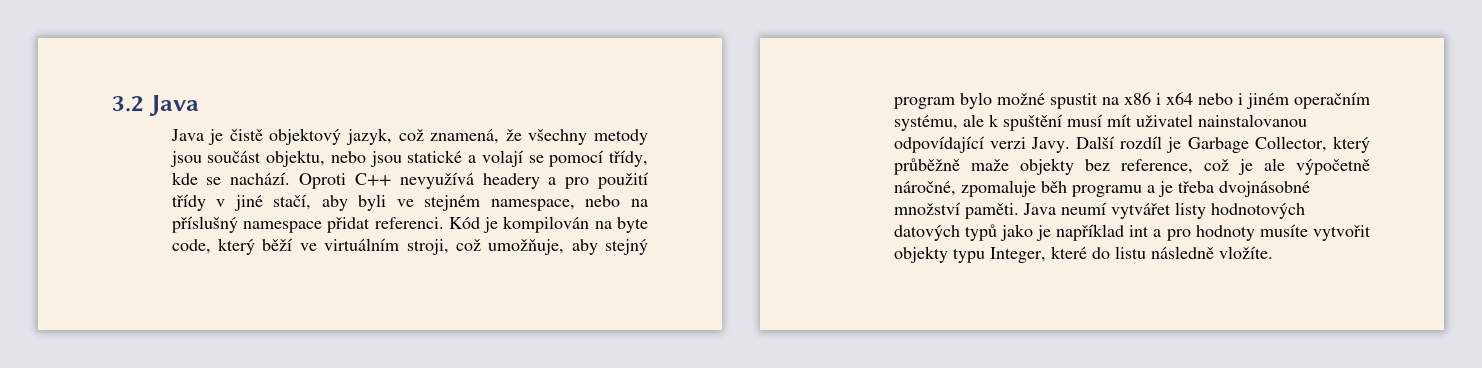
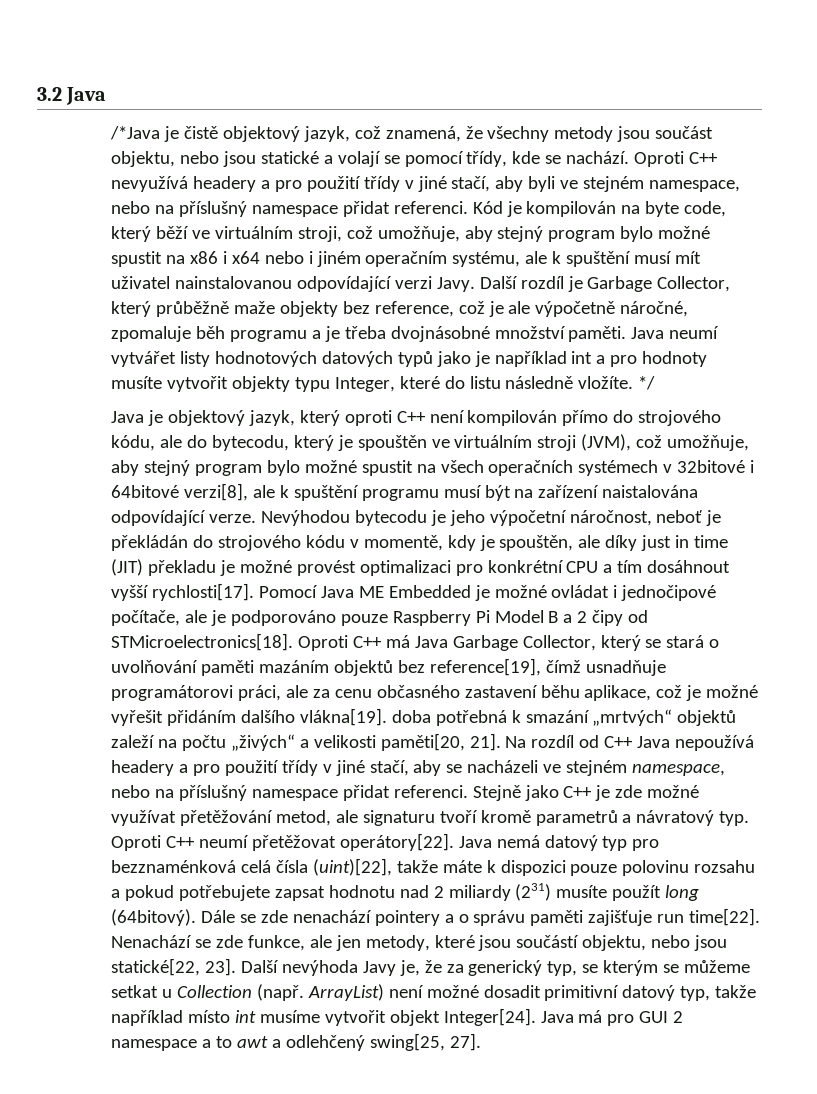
- Java je čistě objektový jazyk, což znamená, že všechny metody jsou součást objektu, nebo jsou statické a volají se pomocí třídy, kde se nachází.
+ /*Java je čistě objektový jazyk, což znamená, že všechny metody jsou součást objektu, nebo jsou statické a volají se pomocí třídy, kde se nachází.
+ */
+ Java je objektový jazyk, který oproti C++ není kompilován přímo do strojového kódu, ale do bytecodu, který je spouštěn ve virtuálním stroji (JVM), což umožňuje, aby stejný program bylo možné spustit na všech operačních systémech v 32bitové i 64bitové verzi[8], ale k spuštění programu musí být na zařízení naistalována odpovídající verze. Nevýhodou bytecodu je jeho výpočetní náročnost, neboť je překládán do strojového kódu v momentě, kdy je spouštěn, ale díky just in time (JIT) překladu je možné provést optimalizaci pro konkrétní CPU a tím dosáhnout vyšší rychlosti[17]. Pomocí Java ME Embedded je možné ovládat i jednočipové počítače, ale je podporováno pouze Raspberry Pi Model B a 2 čipy od STMicroelectronics[18]. Oproti C++ má Java Garbage Collector, který se stará o uvolňování paměti mazáním objektů bez reference[19], čímž usnadňuje programátorovi práci, ale za cenu občasného zastavení běhu aplikace, což je možné vyřešit přidáním dalšího vlákna[19]. doba potřebná k smazání „mrtvých“ objektů zaleží na počtu „živých“ a velikosti paměti[20, 21]. Na rozdíl od C++ Java nepoužívá headery a pro použití třídy v jiné stačí, aby se nacházeli ve stejném namespace, nebo na příslušný namespace přidat referenci. Stejně jako C++ je zde možné využívat přetěžování metod, ale signaturu tvoří kromě parametrů a návratový typ. Oproti C++ neumí přetěžovat operátory[22]. Java nemá datový typ pro bezznaménková celá čísla (uint)[22], takže máte k dispozici pouze polovinu rozsahu a pokud potřebujete zapsat hodnotu nad 2 miliardy (231) musíte použít long (64bitový). Dále se zde nenachází pointery a o správu paměti zajišťuje run time[22]. Nenachází se zde funkce, ale jen metody, které jsou součástí objektu, nebo jsou statické[22, 23]. Další nevýhoda Javy je, že za generický typ, se kterým se můžeme setkat u Collection (např. ArrayList) není možné dosadit primitivní datový typ, takže například místo int musíme vytvořit objekt Integer[24]. Java má pro GUI 2 namespace a to awt a odlehčený swing[25, 27].

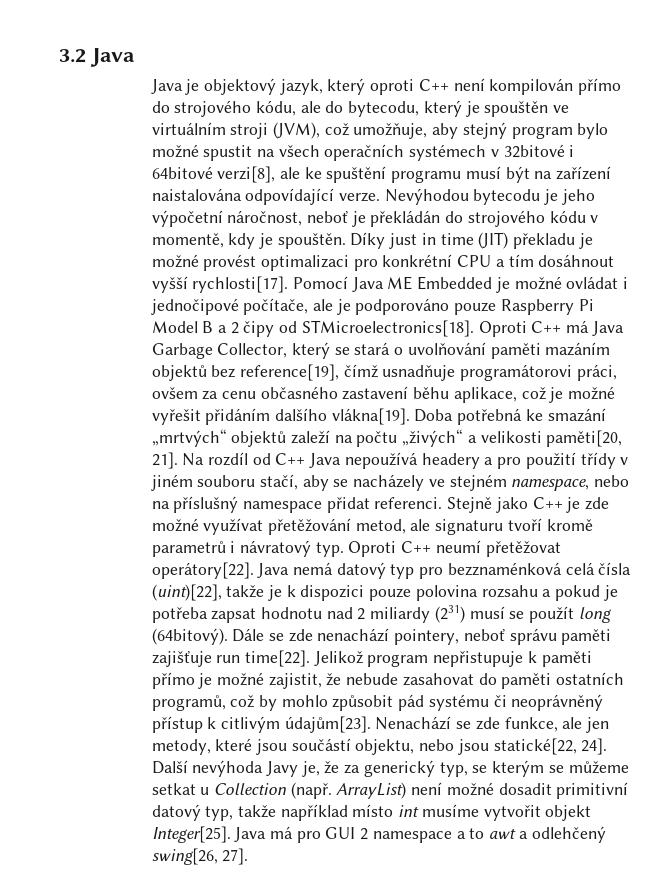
- /*Java je čistě objektový jazyk, což znamená, že všechny metody jsou součást objektu, nebo jsou statické a volají se pomocí třídy, kde se nachází. Oproti C++ nevyužívá headery a pro použití třídy v jiné stačí, aby byli ve stejném namespace, nebo na příslušný namespace přidat referenci. Kód je kompilován na byte code, který běží ve virtuálním stroji, což umožňuje, aby stejný program bylo možné spustit na x86 i x64 nebo i jiném operačním systému, ale k spuštění musí mít uživatel nainstalovanou odpovídající verzi Javy. Další rozdíl je Garbage Collector, který průběžně maže objekty bez reference, což je ale výpočetně náročné, zpomaluje běh programu a je třeba dvojnásobné množství paměti. Java neumí vytvářet listy hodnotových datových typů jako je například int a pro hodnoty musíte vytvořit objekty typu Integer, které do listu následně vložíte. */
- Java je objektový jazyk, který oproti C++ není kompilován přímo do strojového kódu, ale do bytecodu, který je spouštěn ve virtuálním stroji (JVM), což umožňuje, aby stejný program bylo možné spustit na všech operačních systémech v 32bitové i 64bitové verzi[8], ale k spuštění programu musí být na zařízení naistalována odpovídající verze.
+ Java je objektový jazyk, který oproti C++ není kompilován přímo do strojového kódu, ale do bytecodu, který je spouštěn ve virtuálním stroji (JVM), což umožňuje, aby stejný program bylo možné spustit na všech operačních systémech v 32bitové i 64bitové verzi[8], ale ke spuštění programu musí být na zařízení naistalována odpovídající verze.
- Nevýhodou bytecodu je jeho výpočetní náročnost, neboť je překládán do strojového kódu v momentě, kdy je spouštěn, ale díky just in time (JIT) překladu je možné provést optimalizaci pro konkrétní CPU a tím dosáhnout vyšší rychlosti[17].
+ Nevýhodou bytecodu je jeho výpočetní náročnost, neboť je překládán do strojového kódu v momentě, kdy je spouštěn. Díky just in time (JIT) překladu je možné provést optimalizaci pro konkrétní CPU a tím dosáhnout vyšší rychlosti[17].
- Oproti C++ má Java Garbage Collector, který se stará o uvolňování paměti mazáním objektů bez reference[19], čímž usnadňuje programátorovi práci, ale za cenu občasného zastavení běhu aplikace, což je možné vyřešit přidáním dalšího vlákna[19]. doba potřebná k smazání „mrtvých“ objektů zaleží na počtu „živých“ a velikosti paměti[20, 21].
+ Oproti C++ má Java Garbage Collector, který se stará o uvolňování paměti mazáním objektů bez reference[19], čímž usnadňuje programátorovi práci, ovšem za cenu občasného zastavení běhu aplikace, což je možné vyřešit přidáním dalšího vlákna[19]. Doba potřebná ke smazání „mrtvých“ objektů zaleží na počtu „živých“ a velikosti paměti[20, 21].
- Na rozdíl od C++ Java nepoužívá headery a pro použití třídy v jiné stačí, aby se nacházeli ve stejném namespace, nebo na příslušný namespace přidat referenci.
+ Na rozdíl od C++ Java nepoužívá headery a pro použití třídy v jiném souboru stačí, aby se nacházely ve stejném namespace, nebo na příslušný namespace přidat referenci.
- Stejně jako C++ je zde možné využívat přetěžování metod, ale signaturu tvoří kromě parametrů a návratový typ.
+ Stejně jako C++ je zde možné využívat přetěžování metod, ale signaturu tvoří kromě parametrů i návratový typ.
- Java nemá datový typ pro bezznaménková celá čísla (uint)[22], takže máte k dispozici pouze polovinu rozsahu a pokud potřebujete zapsat hodnotu nad 2 miliardy (231) musíte použít long (64bitový).
+ Java nemá datový typ pro bezznaménková celá čísla (uint)[22], takže je k dispozici pouze polovina rozsahu a pokud je potřeba zapsat hodnotu nad 2 miliardy (231) musí se použít long (64bitový).
- Dále se zde nenachází pointery a o správu paměti zajišťuje run time[22].
+ Dále se zde nenachází pointery, neboť správu paměti zajišťuje run time[22].
+ Jelikož program nepřistupuje k paměti přímo je možné zajistit, že nebude zasahovat do paměti ostatních programů, což by mohlo způsobit pád systému či neoprávněný přístup k citlivým údajům[23].
- Nenachází se zde funkce, ale jen metody, které jsou součástí objektu, nebo jsou statické[22, 23].
+ Nenachází se zde funkce, ale jen metody, které jsou součástí objektu, nebo jsou statické[22, 24].
- ArrayList) není možné dosadit primitivní datový typ, takže například místo int musíme vytvořit objekt Integer[24].
+ ArrayList) není možné dosadit primitivní datový typ, takže například místo int musíme vytvořit objekt Integer[25].
- Java má pro GUI 2 namespace a to awt a odlehčený swing[25, 27].
+ Java má pro GUI 2 namespace a to awt a odlehčený swing[26, 27].

